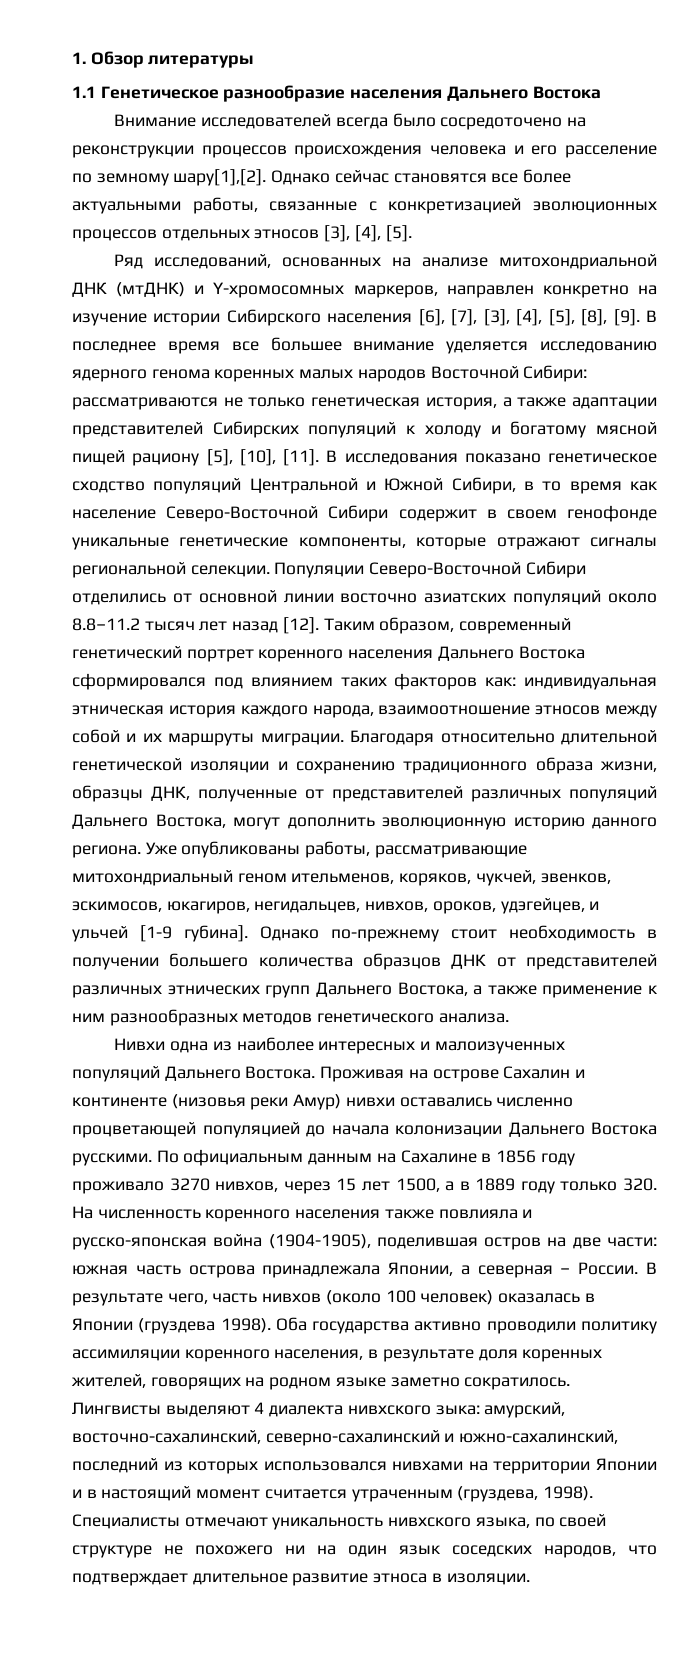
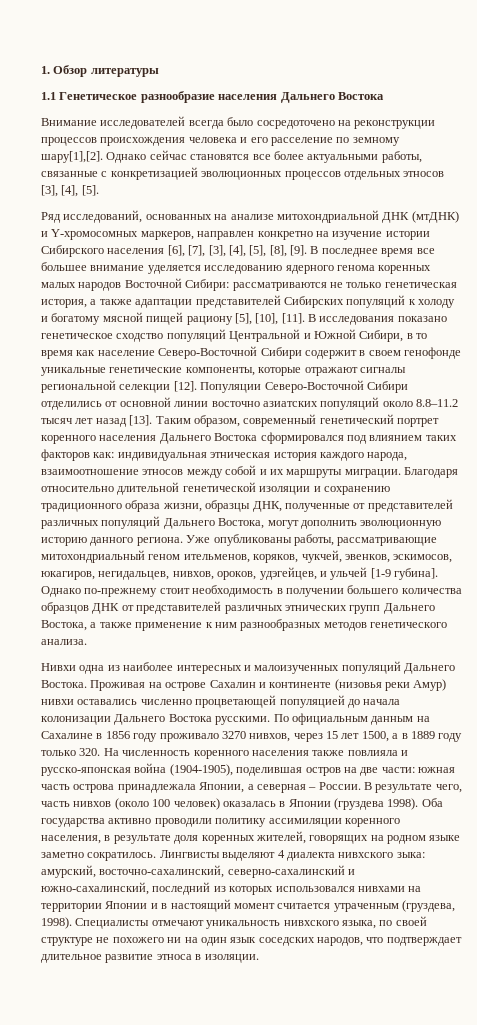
- В исследования показано генетическое сходство популяций Центральной и Южной Сибири, в то время как население Северо-Восточной Сибири содержит в своем генофонде уникальные генетические компоненты, которые отражают сигналы региональной селекции.
+ В исследования показано генетическое сходство популяций Центральной и Южной Сибири, в то время как население Северо-Восточной Сибири содержит в своем генофонде уникальные генетические компоненты, которые отражают сигналы региональной селекции [12].
- Популяции Северо-Восточной Сибири отделились от основной линии восточно азиатских популяций около 8.8–11.2 тысяч лет назад [12].
+ Популяции Северо-Восточной Сибири отделились от основной линии восточно азиатских популяций около 8.8–11.2 тысяч лет назад [13].

